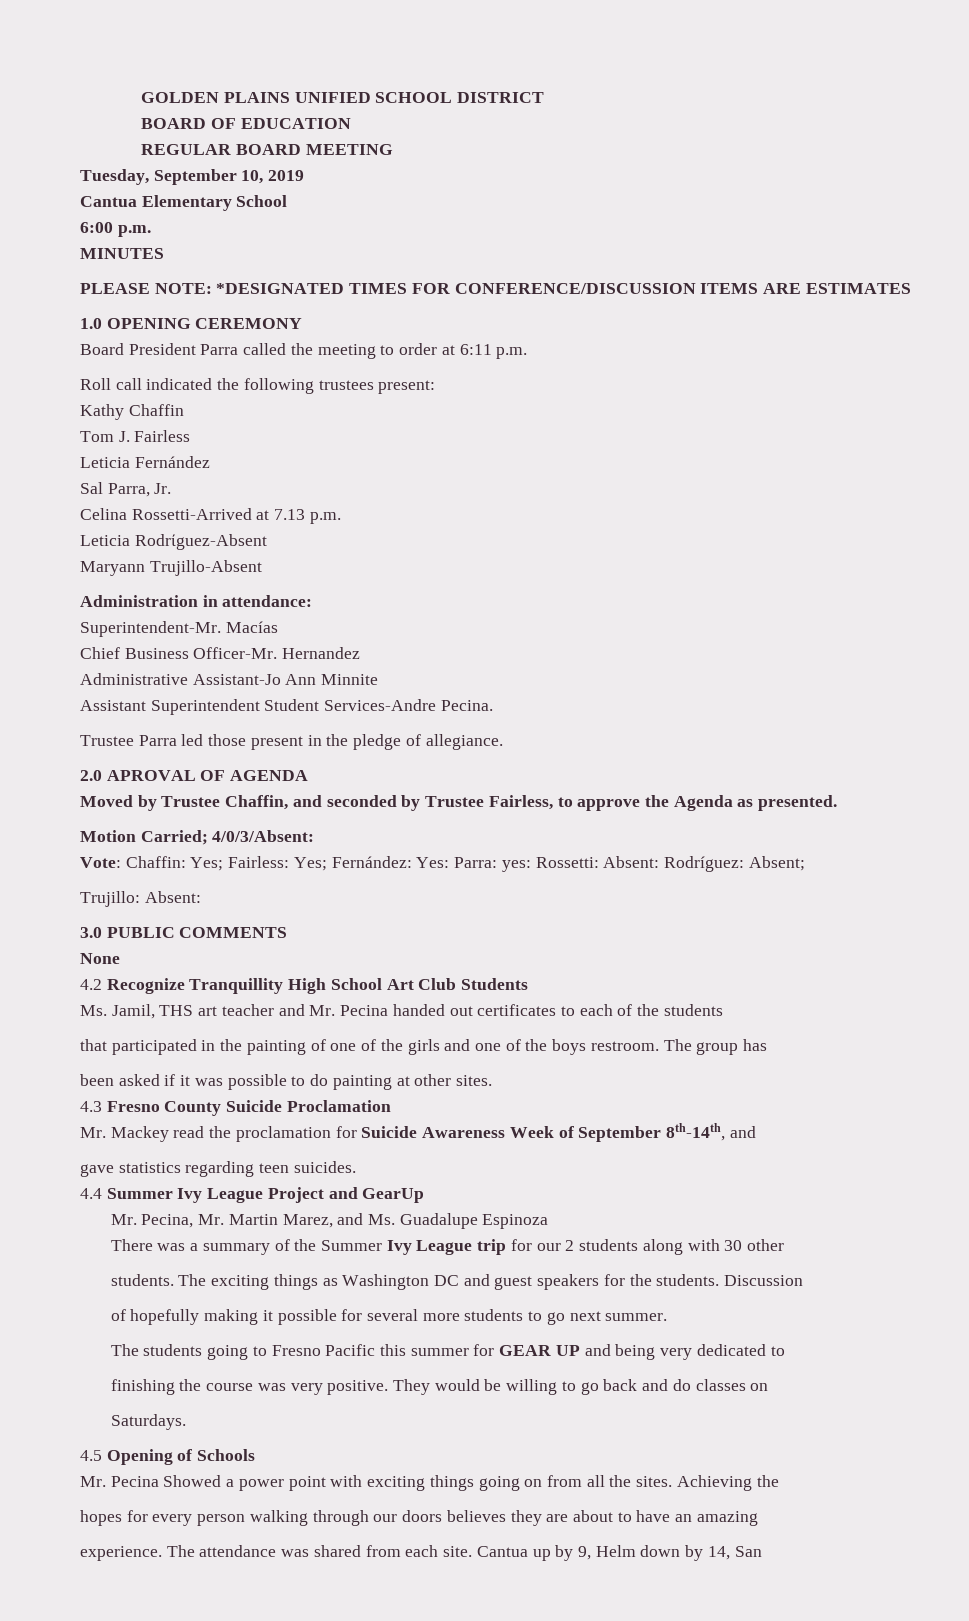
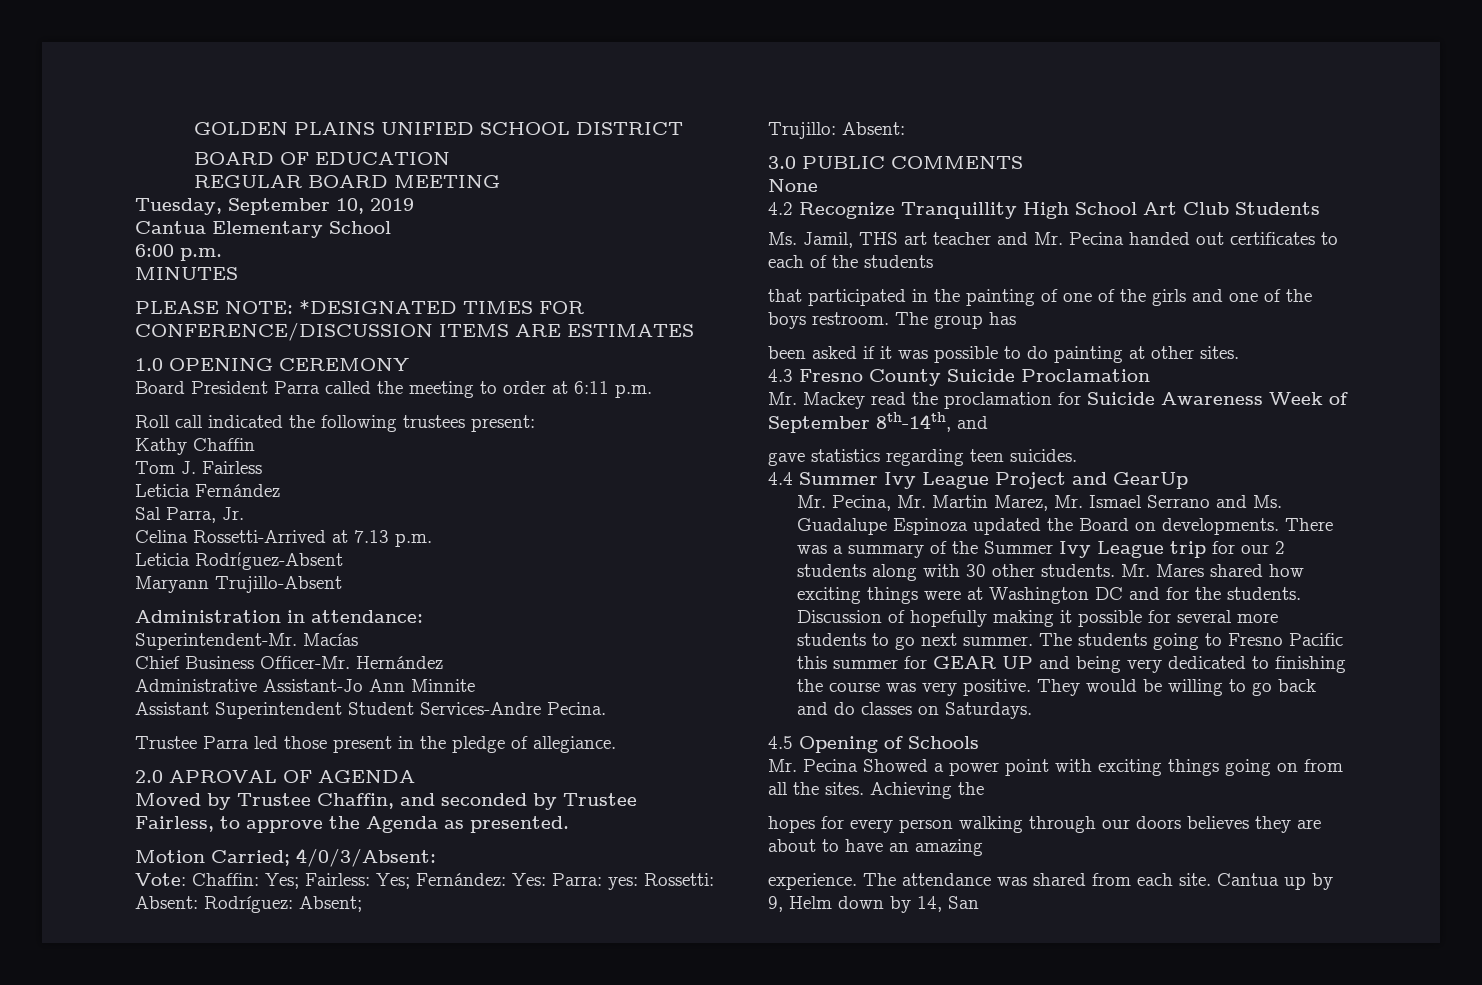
- Hernandez
+ Hernández
- Mr. Pecina, Mr. Martin Marez, and Ms. Guadalupe Espinoza
- There was a summary of the Summer Ivy League trip for our 2 students along with 30 other
- students. The exciting things as Washington DC and guest speakers for the students.
+ Mr. Pecina, Mr. Martin Marez, Mr. Ismael Serrano and Ms. Guadalupe Espinoza updated the Board on developments. There was a summary of the Summer Ivy League trip for our 2 students along with 30 other students. Mr. Mares shared how exciting things were at Washington DC and for the students.
- Discussion
- of hopefully making it possible for several more students to go next summer.
- The students going to Fresno Pacific this summer for GEAR UP and being very dedicated to
- finishing the course was very positive.
+ Discussion of hopefully making it possible for several more students to go next summer. The students going to Fresno Pacific this summer for GEAR UP and being very dedicated to finishing the course was very positive.
- They would be willing to go back and do classes on
- Saturdays.
+ They would be willing to go back and do classes on Saturdays.

